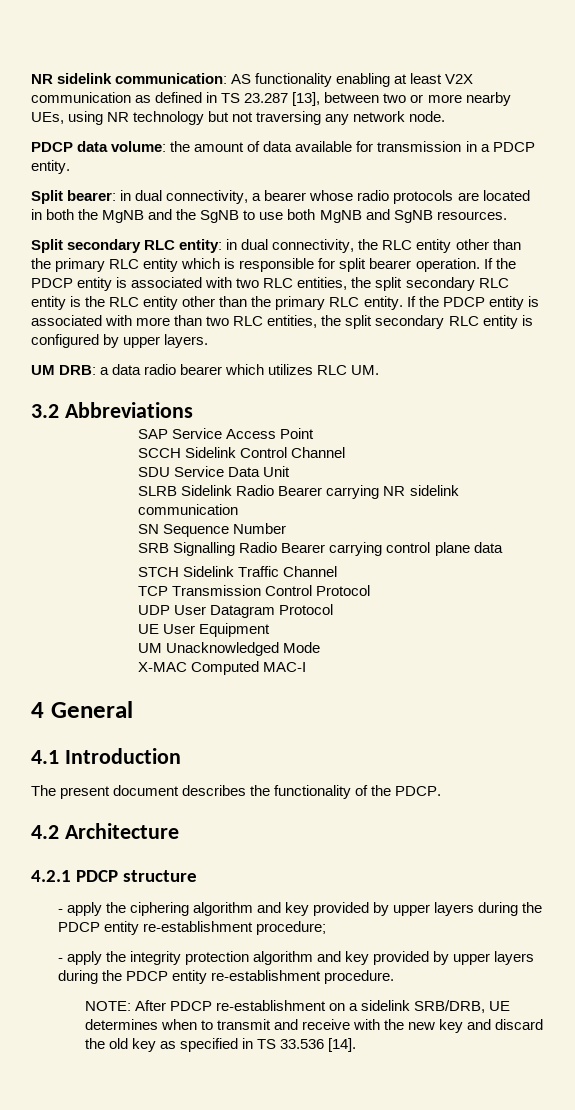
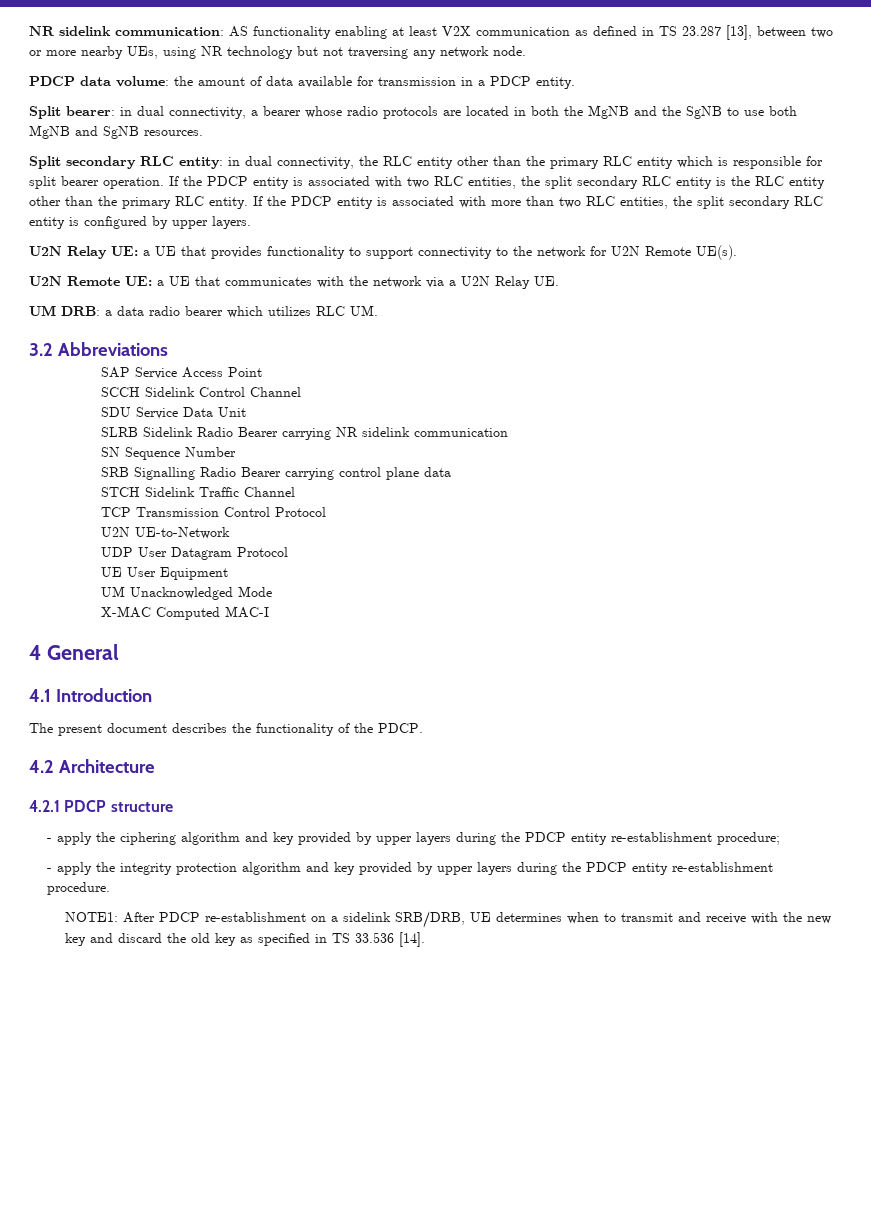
+ U2N Relay UE: a UE that provides functionality to support connectivity to the network for U2N Remote UE(s).
+ U2N Remote UE: a UE that communicates with the network via a U2N Relay UE.
+ U2N UE-to-Network
- NOTE: After PDCP re-establishment on a sidelink SRB/DRB, UE determines when to transmit and receive with the new key and discard the old key as specified in TS 33.536 [14].
+ NOTE1: After PDCP re-establishment on a sidelink SRB/DRB, UE determines when to transmit and receive with the new key and discard the old key as specified in TS 33.536 [14].

